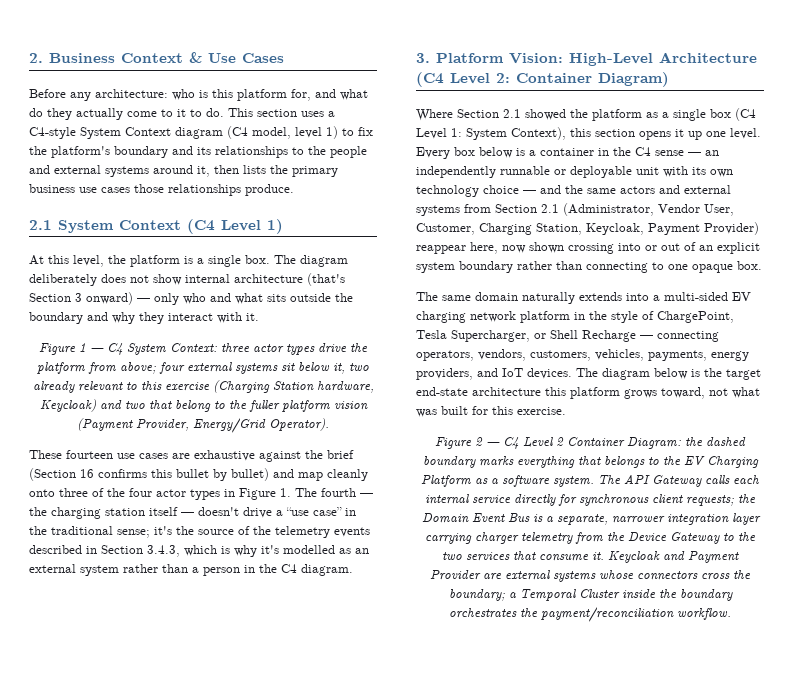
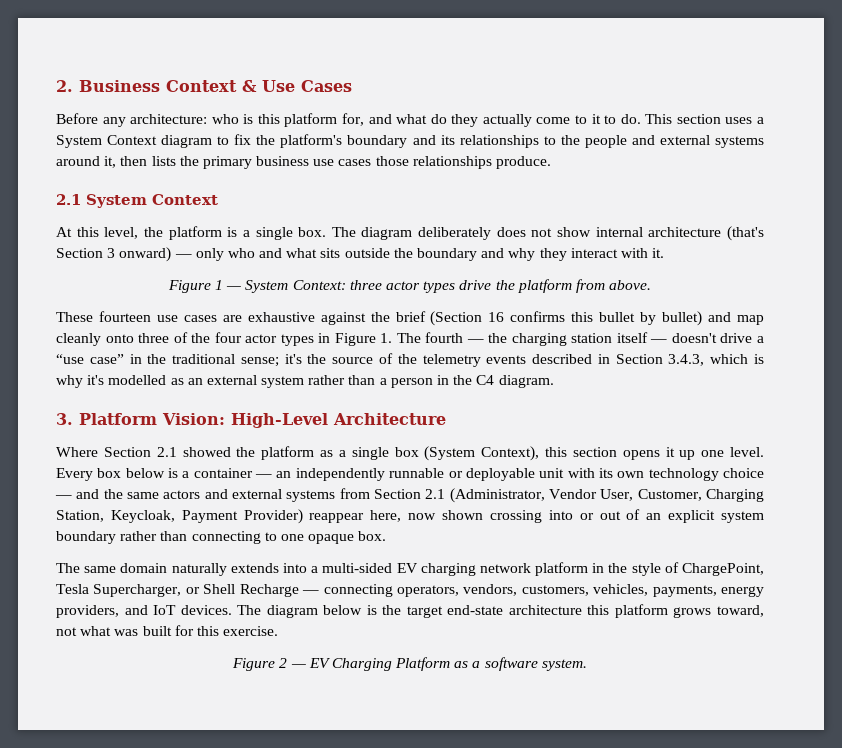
- This section uses a C4-style System Context diagram (C4 model, level 1) to fix the platform's boundary and its relationships to the people and external systems around it, then lists the primary business use cases those relationships produce.
+ This section uses a System Context diagram to fix the platform's boundary and its relationships to the people and external systems around it, then lists the primary business use cases those relationships produce.
- 2.1 System Context (C4 Level 1)
+ 2.1 System Context
- Figure 1 — C4 System Context: three actor types drive the platform from above; four external systems sit below it, two already relevant to this exercise (Charging Station hardware, Keycloak) and two that belong to the fuller platform vision (Payment Provider, Energy/Grid Operator).
+ Figure 1 — System Context: three actor types drive the platform from above.
- 3. Platform Vision: High-Level Architecture (C4 Level 2: Container Diagram)
+ 3. Platform Vision: High-Level Architecture
- Where Section 2.1 showed the platform as a single box (C4 Level 1: System Context), this section opens it up one level.
+ Where Section 2.1 showed the platform as a single box (System Context), this section opens it up one level.
- Every box below is a container in the C4 sense — an independently runnable or deployable unit with its own technology choice — and the same actors and external systems from Section 2.1 (Administrator, Vendor User, Customer, Charging Station, Keycloak, Payment Provider) reappear here, now shown crossing into or out of an explicit system boundary rather than connecting to one opaque box.
+ Every box below is a container — an independently runnable or deployable unit with its own technology choice — and the same actors and external systems from Section 2.1 (Administrator, Vendor User, Customer, Charging Station, Keycloak, Payment Provider) reappear here, now shown crossing into or out of an explicit system boundary rather than connecting to one opaque box.
- Figure 2 — C4 Level 2 Container Diagram: the dashed boundary marks everything that belongs to the EV Charging Platform as a software system. The API Gateway calls each internal service directly for synchronous client requests; the Domain Event Bus is a separate, narrower integration layer carrying charger telemetry from the Device Gateway to the two services that consume it. Keycloak and Payment Provider are external systems whose connectors cross the boundary; a Temporal Cluster inside the boundary orchestrates the payment/reconciliation workflow.
+ Figure 2 — EV Charging Platform as a software system.

